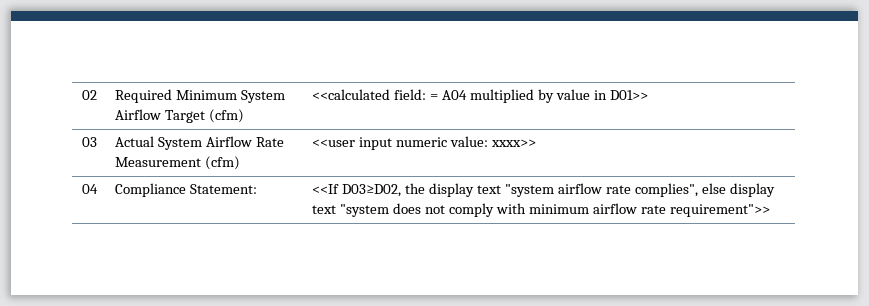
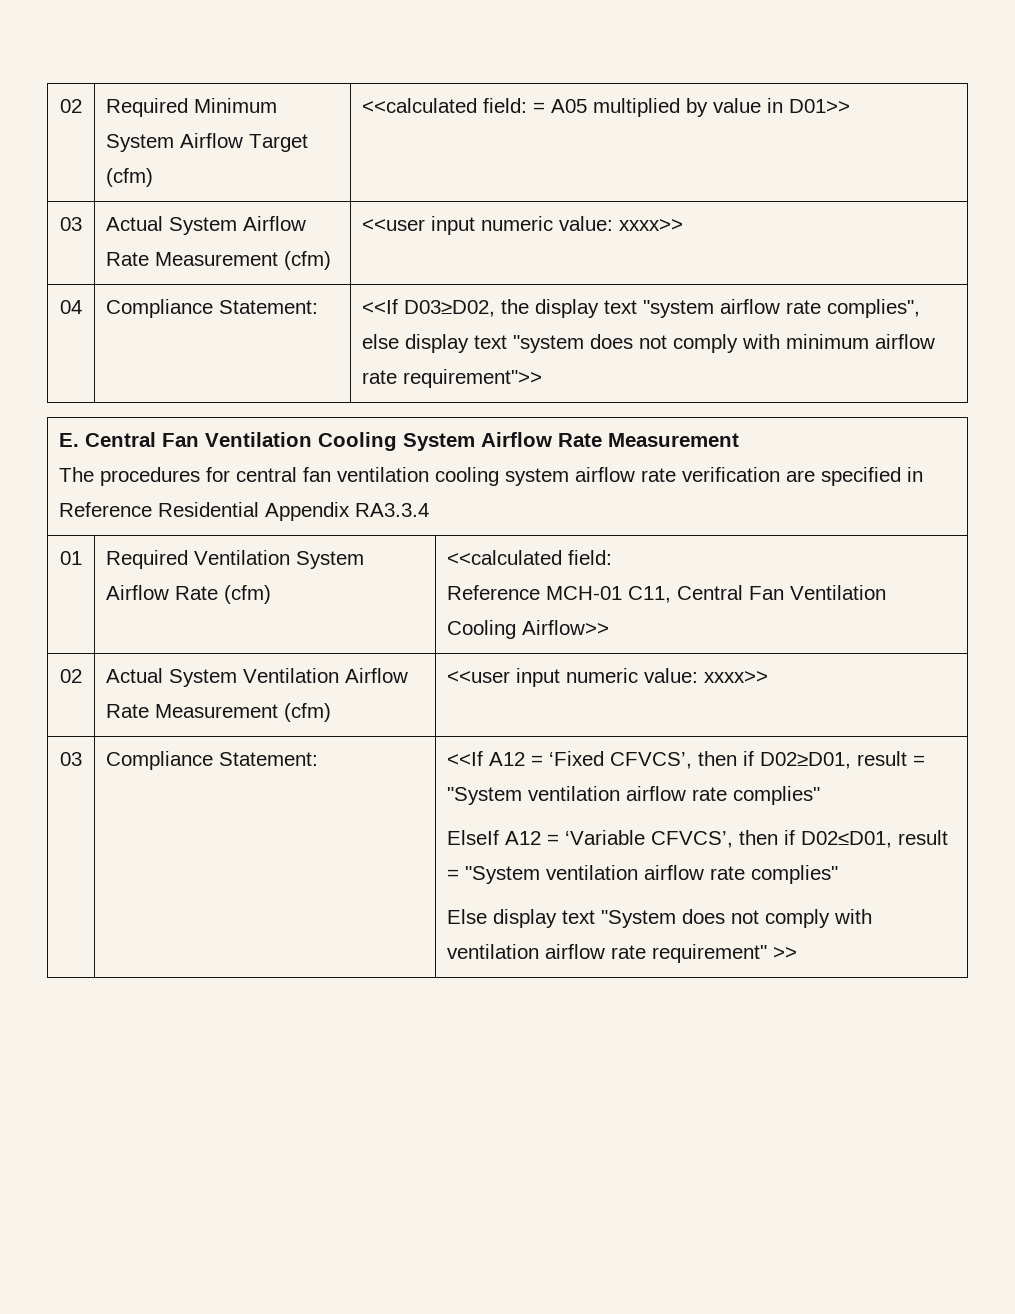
- 02 | Required Minimum System Airflow Target (cfm) | <<calculated field: = A04 multiplied by value in D01>>
+ 02 | Required Minimum System Airflow Target (cfm) | <<calculated field: = A05 multiplied by value in D01>>
+ E. Central Fan Ventilation Cooling System Airflow Rate Measurement
+ The procedures for central fan ventilation cooling system airflow rate verification are specified in Reference Residential Appendix RA3.3.4
+ 01 | Required Ventilation System Airflow Rate (cfm) | <<calculated field:
+ Reference MCH-01 C11, Central Fan Ventilation Cooling Airflow>>
+ 02 | Actual System Ventilation Airflow Rate Measurement (cfm) | <<user input numeric value: xxxx>>
+ 03 | Compliance Statement: | <<If A12 = ‘Fixed CFVCS’, then if D02≥D01, result = "System ventilation airflow rate complies"
+ ElseIf A12 = ‘Variable CFVCS’, then if D02≤D01, result = "System ventilation airflow rate complies"
+ Else display text "System does not comply with ventilation airflow rate requirement" >>

